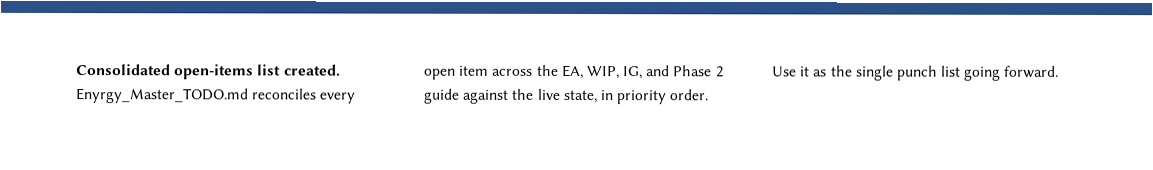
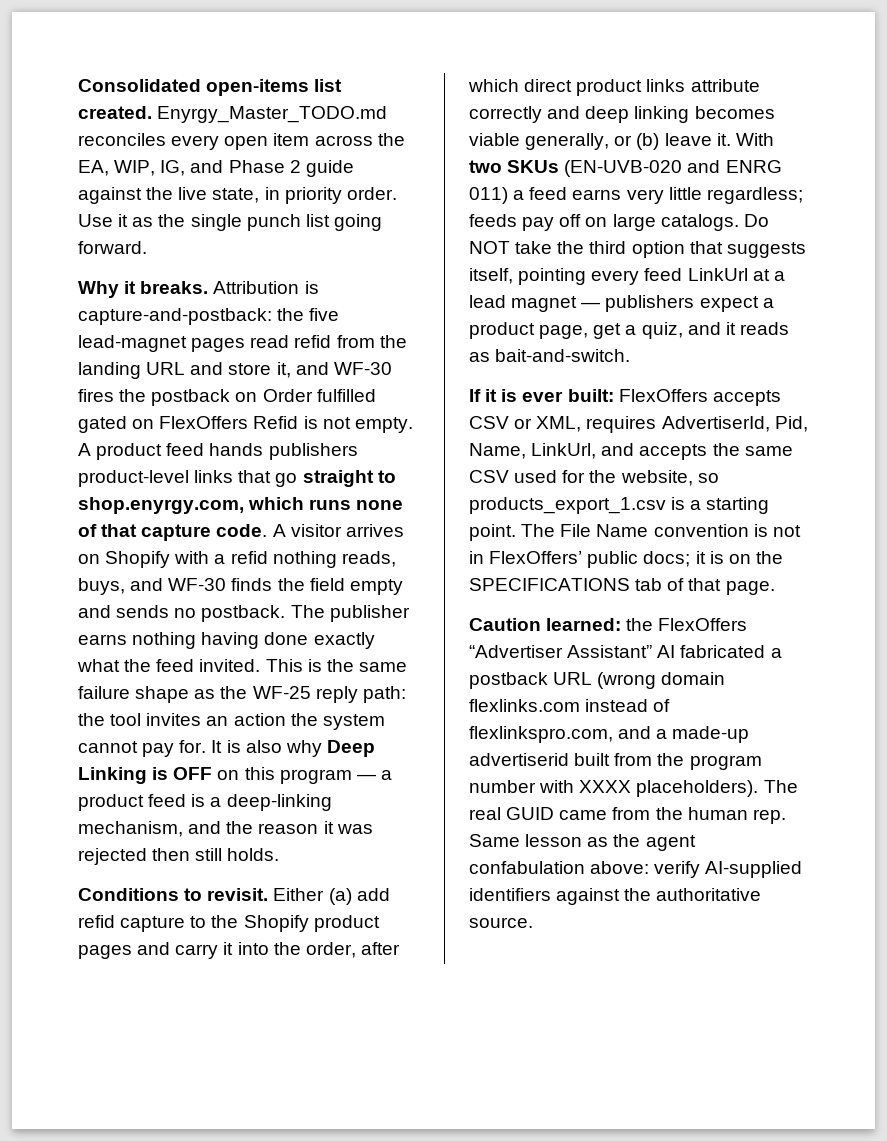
+ Why it breaks. Attribution is capture-and-postback: the five lead-magnet pages read refid from the landing URL and store it, and WF-30 fires the postback on Order fulfilled gated on FlexOffers Refid is not empty. A product feed hands publishers product-level links that go straight to shop.enyrgy.com, which runs none of that capture code. A visitor arrives on Shopify with a refid nothing reads, buys, and WF-30 finds the field empty and sends no postback. The publisher earns nothing having done exactly what the feed invited. This is the same failure shape as the WF-25 reply path: the tool invites an action the system cannot pay for. It is also why Deep Linking is OFF on this program — a product feed is a deep-linking mechanism, and the reason it was rejected then still holds.
+ Conditions to revisit. Either (a) add refid capture to the Shopify product pages and carry it into the order, after which direct product links attribute correctly and deep linking becomes viable generally, or (b) leave it. With two SKUs (EN-UVB-020 and ENRG 011) a feed earns very little regardless; feeds pay off on large catalogs. Do NOT take the third option that suggests itself, pointing every feed LinkUrl at a lead magnet — publishers expect a product page, get a quiz, and it reads as bait-and-switch.
+ If it is ever built: FlexOffers accepts CSV or XML, requires AdvertiserId, Pid, Name, LinkUrl, and accepts the same CSV used for the website, so products_export_1.csv is a starting point. The File Name convention is not in FlexOffers’ public docs; it is on the SPECIFICATIONS tab of that page.
+ Caution learned: the FlexOffers “Advertiser Assistant” AI fabricated a postback URL (wrong domain flexlinks.com instead of flexlinkspro.com, and a made-up advertiserid built from the program number with XXXX placeholders). The real GUID came from the human rep. Same lesson as the agent confabulation above: verify AI-supplied identifiers against the authoritative source.

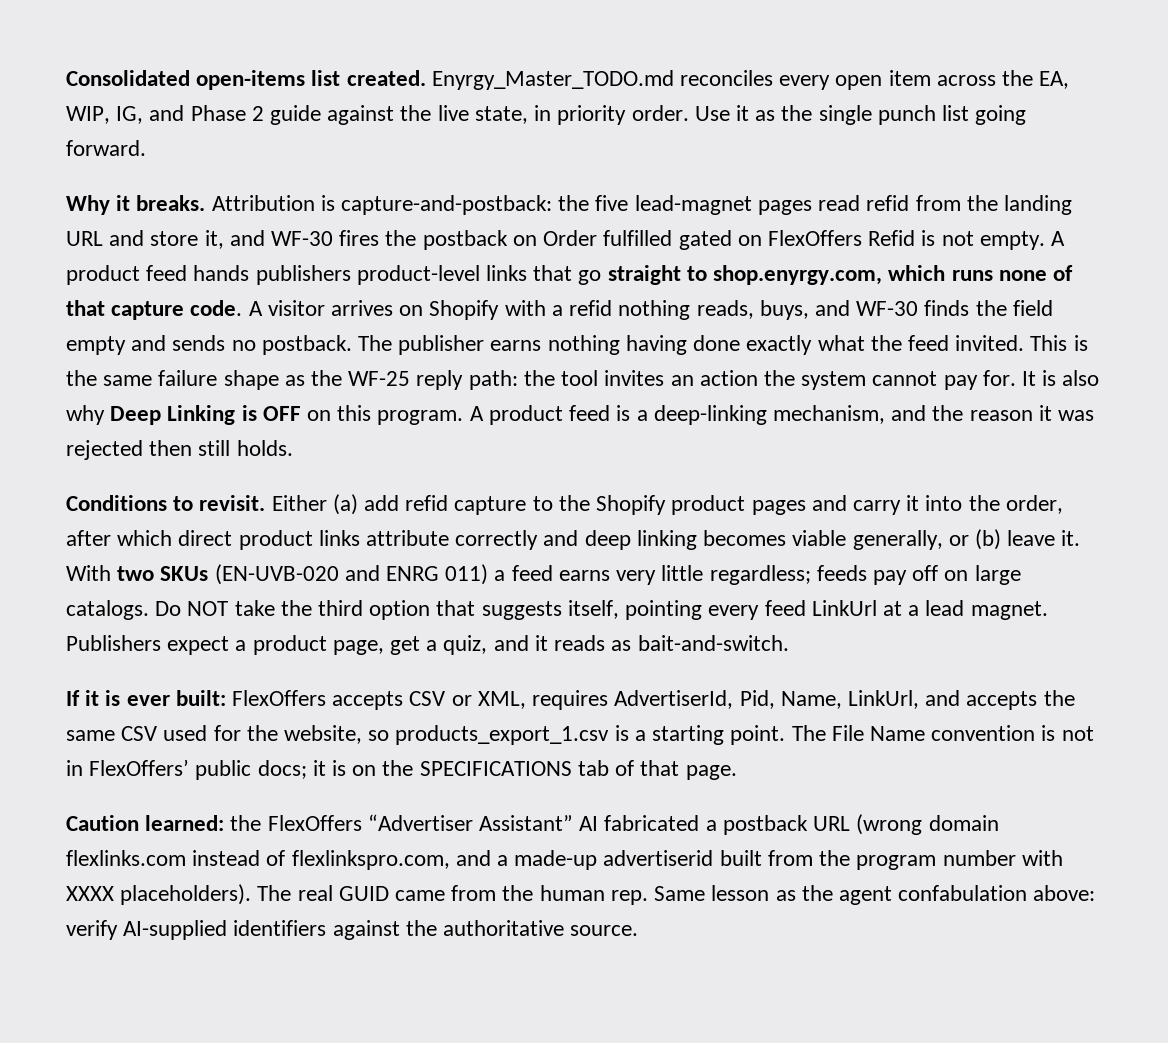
- It is also why Deep Linking is OFF on this program — a product feed is a deep-linking mechanism, and the reason it was rejected then still holds.
+ It is also why Deep Linking is OFF on this program. A product feed is a deep-linking mechanism, and the reason it was rejected then still holds.
- Do NOT take the third option that suggests itself, pointing every feed LinkUrl at a lead magnet — publishers expect a product page, get a quiz, and it reads as bait-and-switch.
+ Do NOT take the third option that suggests itself, pointing every feed LinkUrl at a lead magnet. Publishers expect a product page, get a quiz, and it reads as bait-and-switch.

